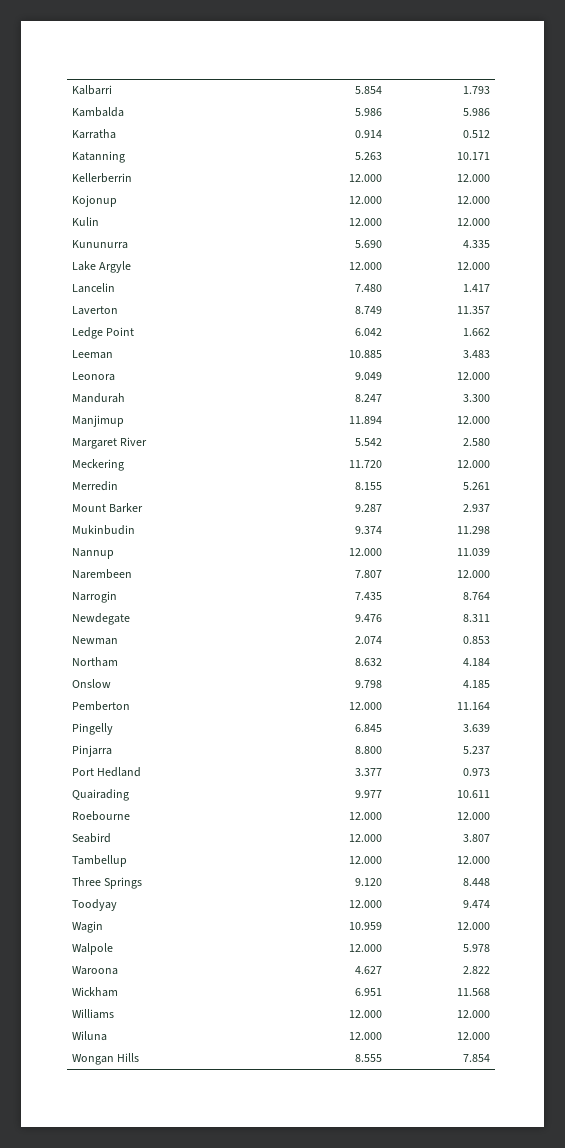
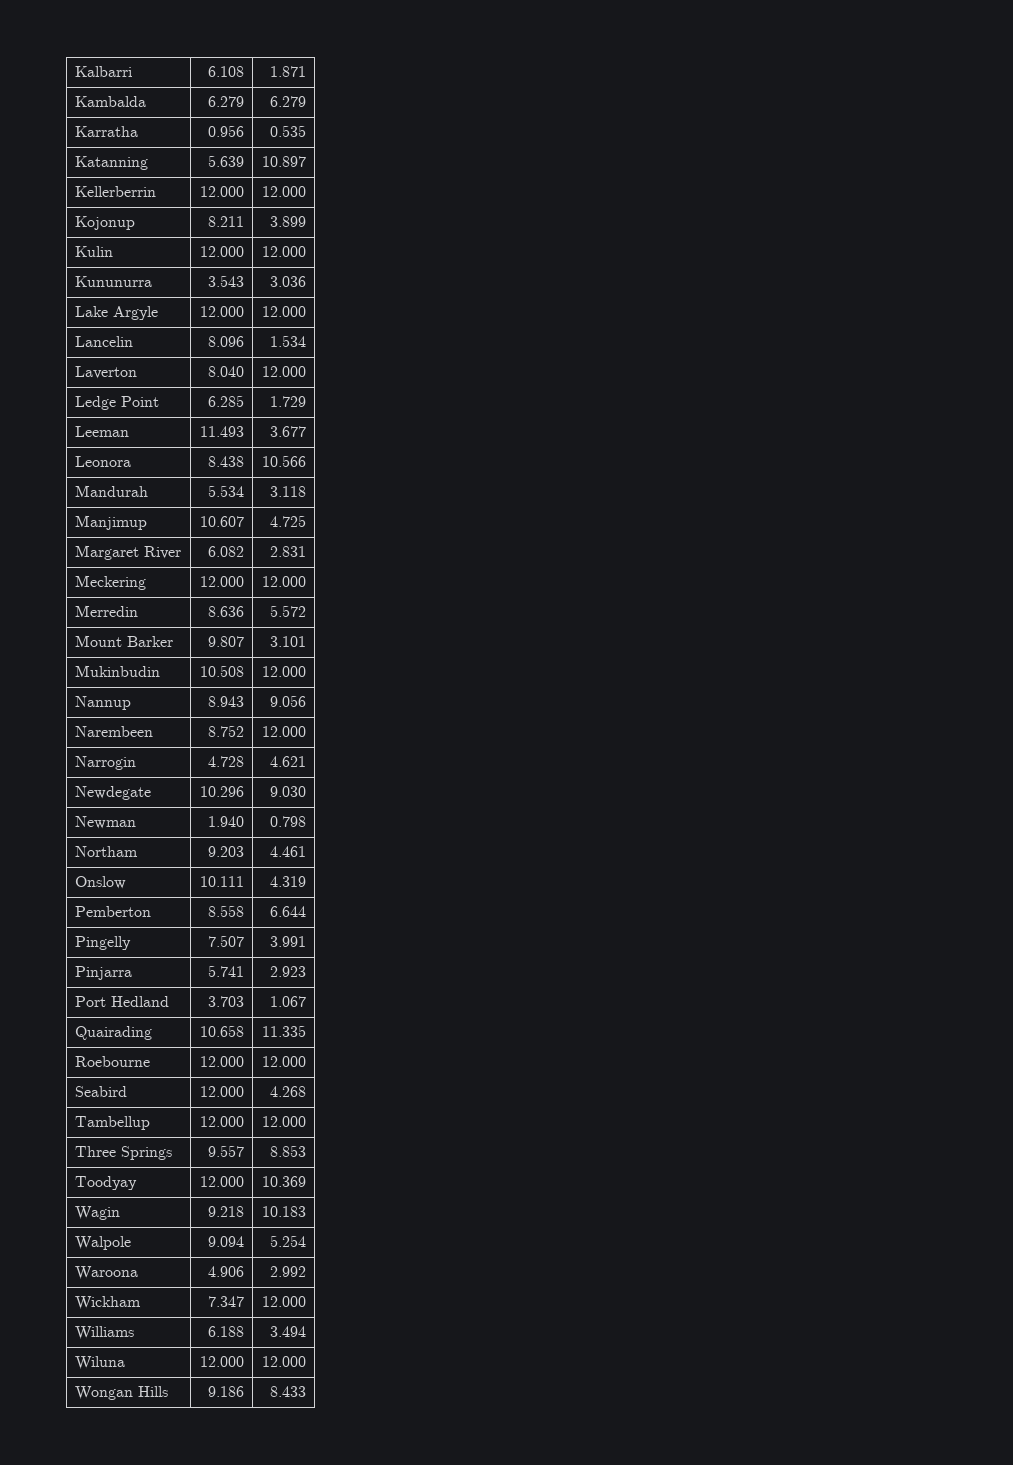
- Kalbarri | 5.854 | 1.793
+ Kalbarri | 6.108 | 1.871
- Kambalda | 5.986 | 5.986
+ Kambalda | 6.279 | 6.279
- Karratha | 0.914 | 0.512
+ Karratha | 0.956 | 0.535
- Katanning | 5.263 | 10.171
+ Katanning | 5.639 | 10.897
- Kojonup | 12.000 | 12.000
+ Kojonup | 8.211 | 3.899
- Kununurra | 5.690 | 4.335
+ Kununurra | 3.543 | 3.036
- Lancelin | 7.480 | 1.417
+ Lancelin | 8.096 | 1.534
- Laverton | 8.749 | 11.357
+ Laverton | 8.040 | 12.000
- Ledge Point | 6.042 | 1.662
+ Ledge Point | 6.285 | 1.729
- Leeman | 10.885 | 3.483
+ Leeman | 11.493 | 3.677
- Leonora | 9.049 | 12.000
+ Leonora | 8.438 | 10.566
- Mandurah | 8.247 | 3.300
+ Mandurah | 5.534 | 3.118
- Manjimup | 11.894 | 12.000
+ Manjimup | 10.607 | 4.725
- Margaret River | 5.542 | 2.580
+ Margaret River | 6.082 | 2.831
- Meckering | 11.720 | 12.000
+ Meckering | 12.000 | 12.000
- Merredin | 8.155 | 5.261
+ Merredin | 8.636 | 5.572
- Mount Barker | 9.287 | 2.937
+ Mount Barker | 9.807 | 3.101
- Mukinbudin | 9.374 | 11.298
+ Mukinbudin | 10.508 | 12.000
- Nannup | 12.000 | 11.039
+ Nannup | 8.943 | 9.056
- Narembeen | 7.807 | 12.000
+ Narembeen | 8.752 | 12.000
- Narrogin | 7.435 | 8.764
+ Narrogin | 4.728 | 4.621
- Newdegate | 9.476 | 8.311
+ Newdegate | 10.296 | 9.030
- Newman | 2.074 | 0.853
+ Newman | 1.940 | 0.798
- Northam | 8.632 | 4.184
+ Northam | 9.203 | 4.461
- Onslow | 9.798 | 4.185
+ Onslow | 10.111 | 4.319
- Pemberton | 12.000 | 11.164
+ Pemberton | 8.558 | 6.644
- Pingelly | 6.845 | 3.639
+ Pingelly | 7.507 | 3.991
- Pinjarra | 8.800 | 5.237
+ Pinjarra | 5.741 | 2.923
- Port Hedland | 3.377 | 0.973
+ Port Hedland | 3.703 | 1.067
- Quairading | 9.977 | 10.611
+ Quairading | 10.658 | 11.335
- Seabird | 12.000 | 3.807
+ Seabird | 12.000 | 4.268
- Three Springs | 9.120 | 8.448
+ Three Springs | 9.557 | 8.853
- Toodyay | 12.000 | 9.474
+ Toodyay | 12.000 | 10.369
- Wagin | 10.959 | 12.000
- Walpole | 12.000 | 5.978
- Waroona | 4.627 | 2.822
- Wickham | 6.951 | 11.568
+ Wagin | 9.218 | 10.183
+ Walpole | 9.094 | 5.254
+ Waroona | 4.906 | 2.992
+ Wickham | 7.347 | 12.000
- Williams | 12.000 | 12.000
+ Williams | 6.188 | 3.494
- Wongan Hills | 8.555 | 7.854
+ Wongan Hills | 9.186 | 8.433

